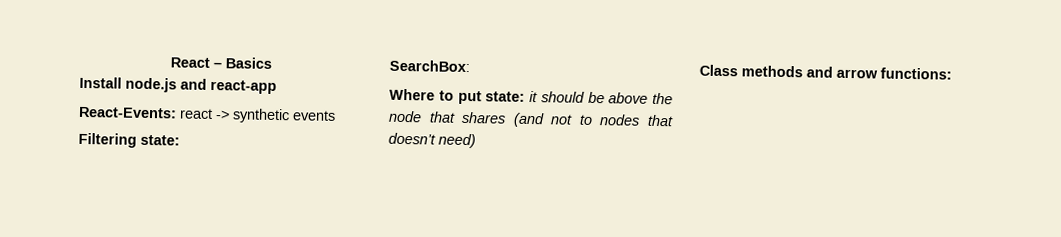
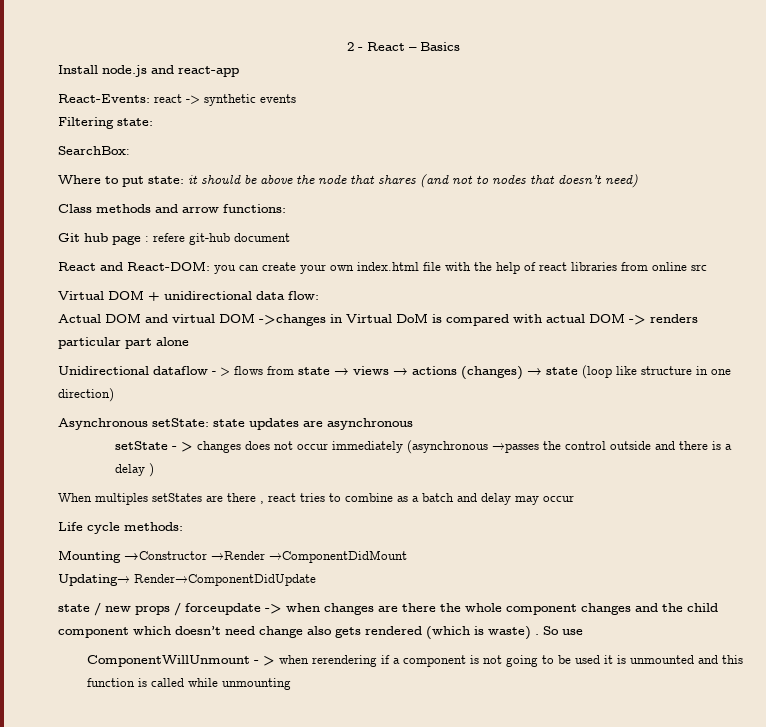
- React – Basics
+ 2 - React – Basics
+ Git hub page : refere git-hub document
+ React and React-DOM: you can create your own index.html file with the help of react libraries from online src
+ Virtual DOM + unidirectional data flow:
+ Actual DOM and virtual DOM ->changes in Virtual DoM is compared with actual DOM -> renders particular part alone
+ Unidirectional dataflow - > flows from state → views → actions (changes) → state (loop like structure in one direction)
+ Asynchronous setState: state updates are asynchronous
+ setState - > changes does not occur immediately (asynchronous →passes the control outside and there is a delay )
+ When multiples setStates are there , react tries to combine as a batch and delay may occur
+ Life cycle methods:
+ Mounting →Constructor →Render →ComponentDidMount
+ Updating→ Render→ComponentDidUpdate
+ state / new props / forceupdate -> when changes are there the whole component changes and the child component which doesn’t need change also gets rendered (which is waste) . So use
+ ComponentWillUnmount - > when rerendering if a component is not going to be used it is unmounted and this function is called while unmounting

